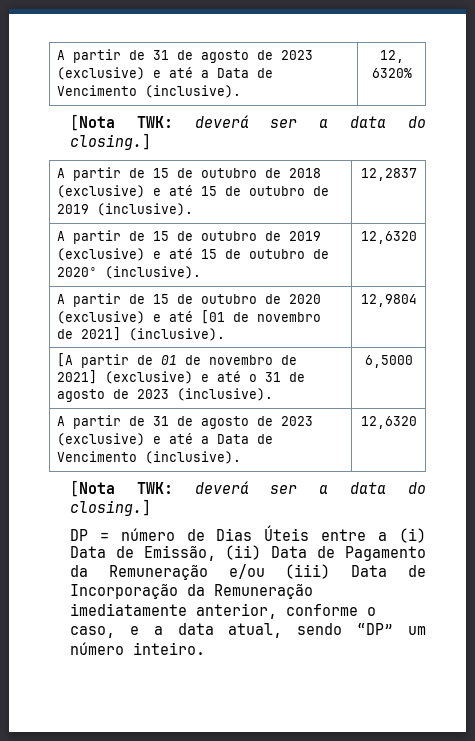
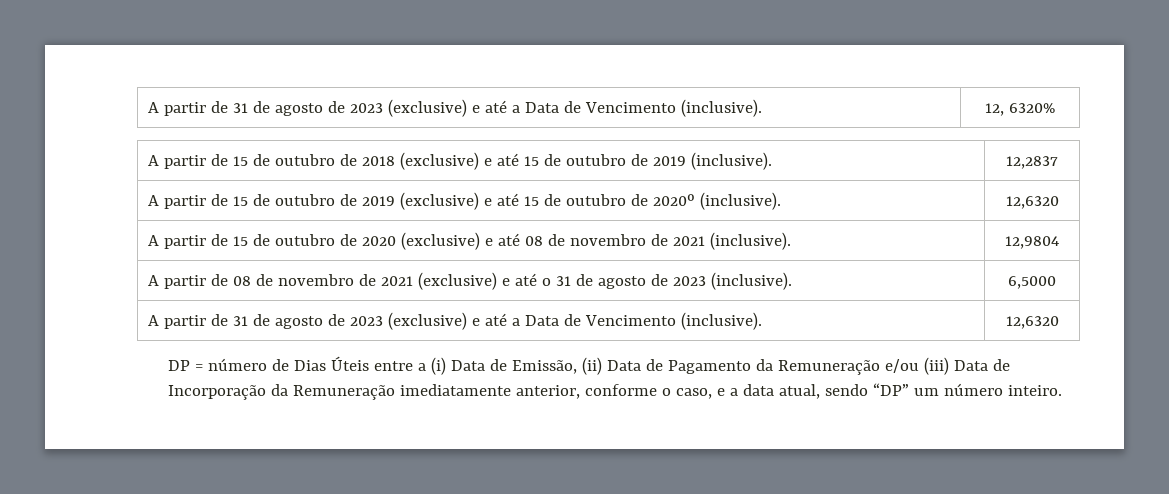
  A partir de 31 de agosto de 2023 (exclusive) e até a Data de Vencimento (inclusive). | 12, 6320%
- [Nota TWK: deverá ser a data do closing.]
- A partir de 15 de outubro de 2020 (exclusive) e até [01 de novembro de 2021] (inclusive). | 12,9804
+ A partir de 15 de outubro de 2020 (exclusive) e até 08 de novembro de 2021 (inclusive). | 12,9804
- [A partir de 01 de novembro de 2021] (exclusive) e até o 31 de agosto de 2023 (inclusive). | 6,5000
+ A partir de 08 de novembro de 2021 (exclusive) e até o 31 de agosto de 2023 (inclusive). | 6,5000
  A partir de 31 de agosto de 2023 (exclusive) e até a Data de Vencimento (inclusive). | 12,6320
- [Nota TWK: deverá ser a data do closing.]

